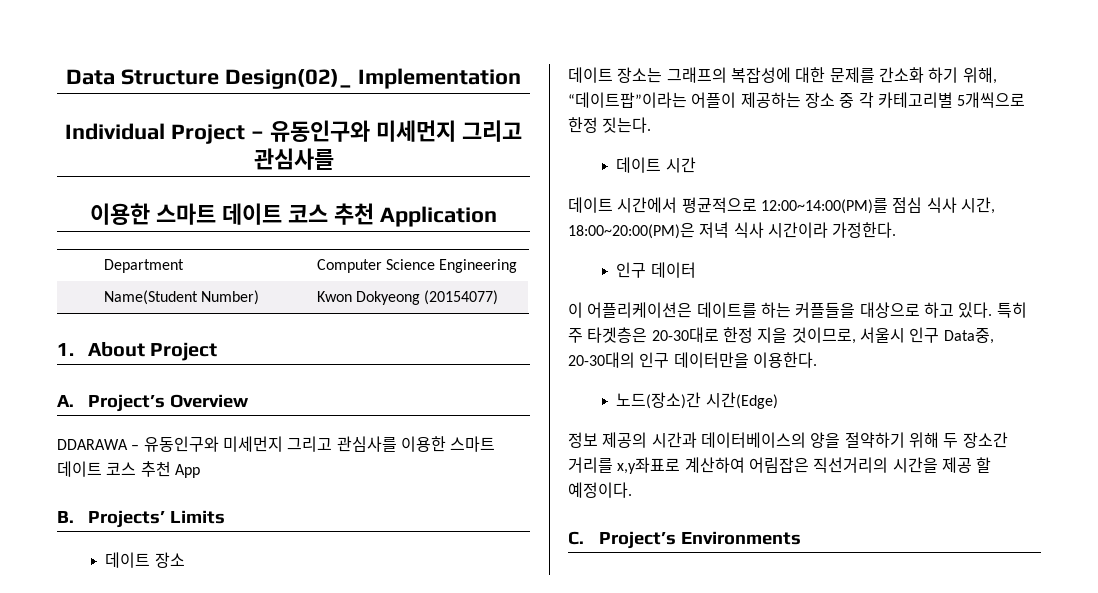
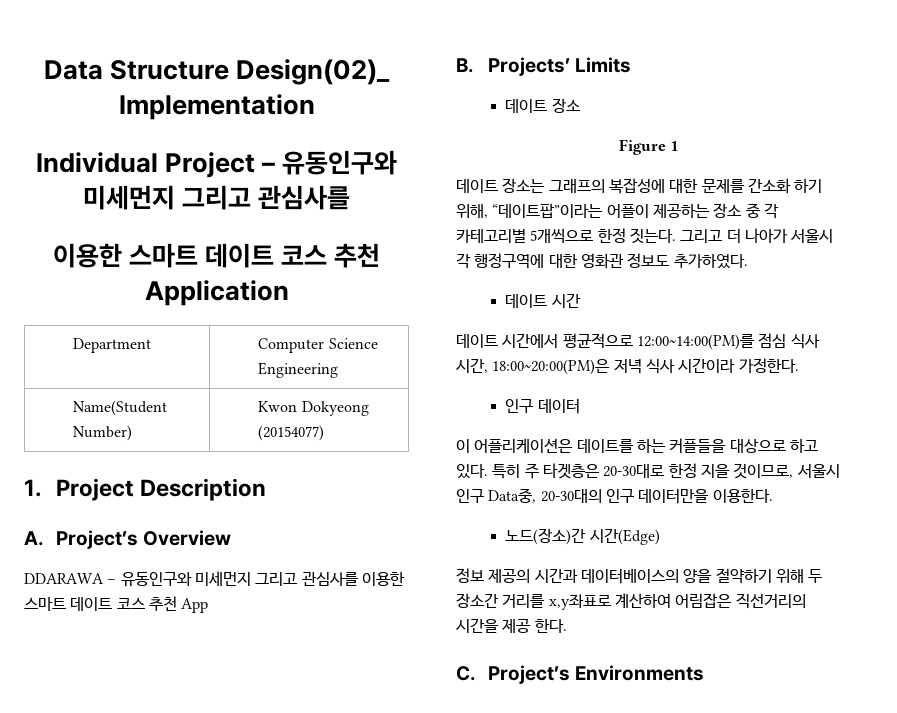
- 1. About Project
+ 1. Project Description
+ Figure 1
+ 그리고 더 나아가 서울시 각 행정구역에 대한 영화관 정보도 추가하였다.
- 정보 제공의 시간과 데이터베이스의 양을 절약하기 위해 두 장소간 거리를 x,y좌표로 계산하여 어림잡은 직선거리의 시간을 제공 할 예정이다.
+ 정보 제공의 시간과 데이터베이스의 양을 절약하기 위해 두 장소간 거리를 x,y좌표로 계산하여 어림잡은 직선거리의 시간을 제공 한다.

